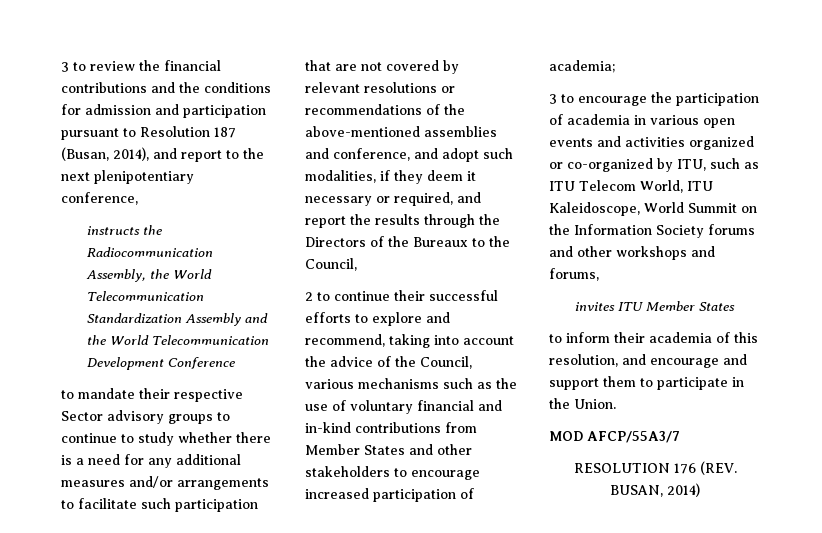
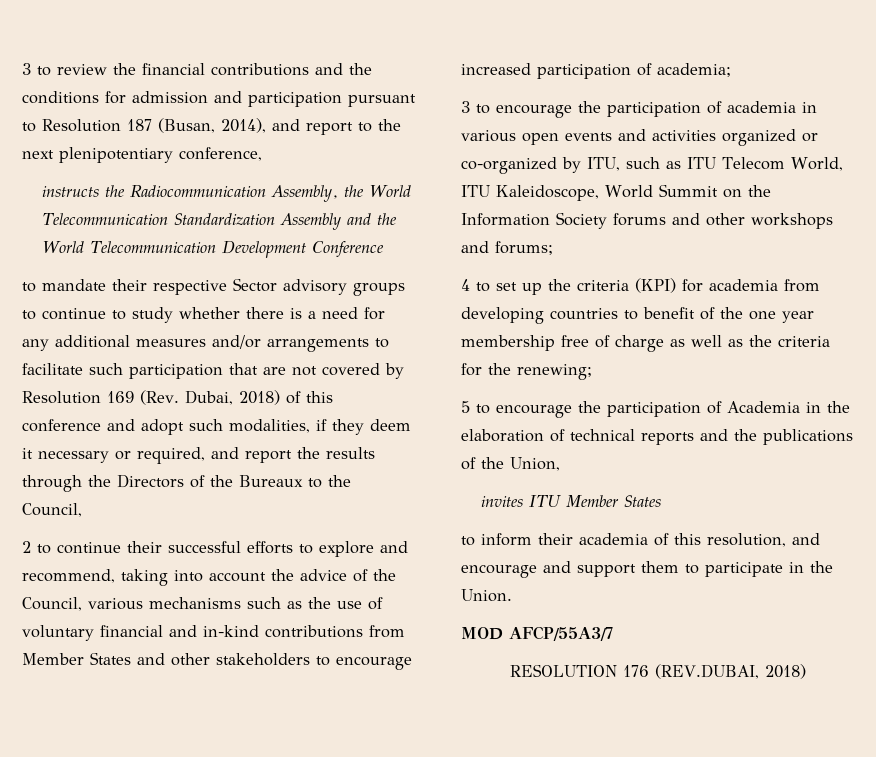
- to mandate their respective Sector advisory groups to continue to study whether there is a need for any additional measures and/or arrangements to facilitate such participation that are not covered by relevant resolutions or recommendations of the above-mentioned assemblies and conference, and adopt such modalities, if they deem it necessary or required, and report the results through the Directors of the Bureaux to the Council,
+ to mandate their respective Sector advisory groups to continue to study whether there is a need for any additional measures and/or arrangements to facilitate such participation that are not covered by Resolution 169 (Rev. Dubai, 2018) of this conference and adopt such modalities, if they deem it necessary or required, and report the results through the Directors of the Bureaux to the Council,
- 3 to encourage the participation of academia in various open events and activities organized or co-organized by ITU, such as ITU Telecom World, ITU Kaleidoscope, World Summit on the Information Society forums and other workshops and forums,
+ 3 to encourage the participation of academia in various open events and activities organized or co-organized by ITU, such as ITU Telecom World, ITU Kaleidoscope, World Summit on the Information Society forums and other workshops and forums;
+ 4 to set up the criteria (KPI) for academia from developing countries to benefit of the one year membership free of charge as well as the criteria for the renewing;
+ 5 to encourage the participation of Academia in the elaboration of technical reports and the publications of the Union,
- RESOLUTION 176 (REV. BUSAN, 2014)
+ RESOLUTION 176 (REV.DUBAI, 2018)

